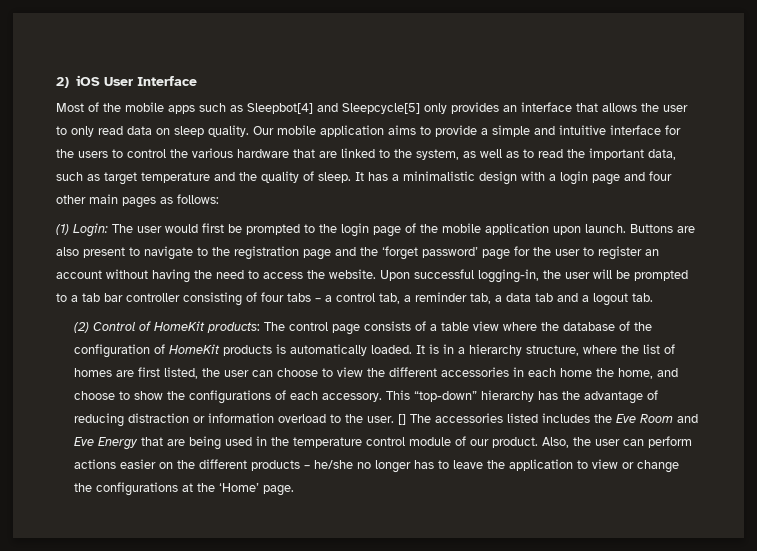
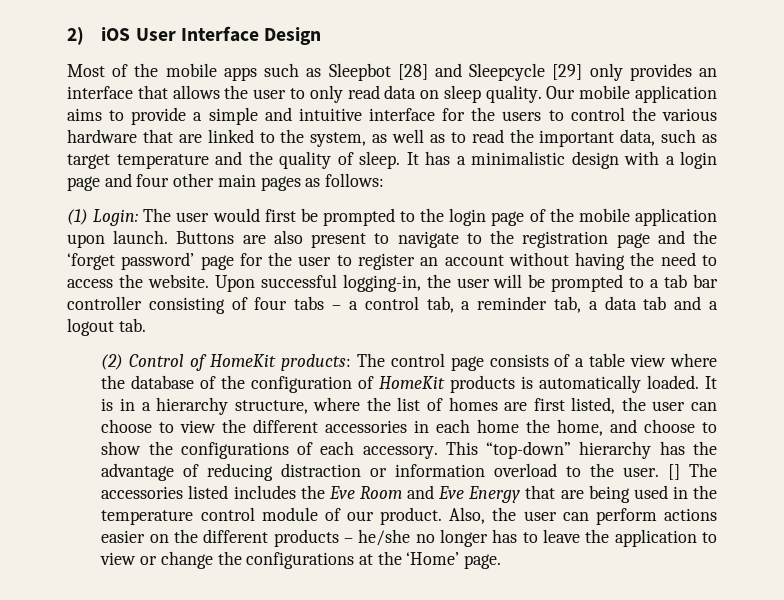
- 2) iOS User Interface
+ 2) iOS User Interface Design
- Most of the mobile apps such as Sleepbot[4] and Sleepcycle[5] only provides an interface that allows the user to only read data on sleep quality.
+ Most of the mobile apps such as Sleepbot [28] and Sleepcycle [29] only provides an interface that allows the user to only read data on sleep quality.

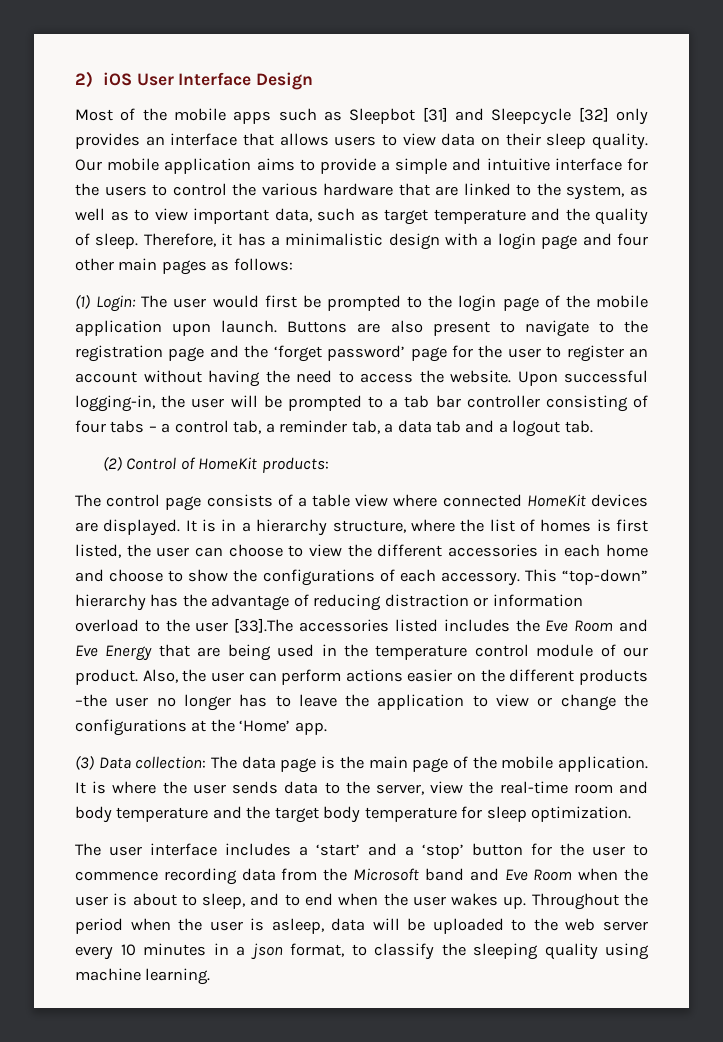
- Most of the mobile apps such as Sleepbot [28] and Sleepcycle [29] only provides an interface that allows the user to only read data on sleep quality.
+ Most of the mobile apps such as Sleepbot [31] and Sleepcycle [32] only provides an interface that allows users to view data on their sleep quality.
- Our mobile application aims to provide a simple and intuitive interface for the users to control the various hardware that are linked to the system, as well as to read the important data, such as target temperature and the quality of sleep.
+ Our mobile application aims to provide a simple and intuitive interface for the users to control the various hardware that are linked to the system, as well as to view important data, such as target temperature and the quality of sleep.
- It has a minimalistic design with a login page and four other main pages as follows:
+ Therefore, it has a minimalistic design with a login page and four other main pages as follows:
- (2) Control of HomeKit products: The control page consists of a table view where the database of the configuration of HomeKit products is automatically loaded.
+ (2) Control of HomeKit products:
+ The control page consists of a table view where connected HomeKit devices are displayed.
- It is in a hierarchy structure, where the list of homes are first listed, the user can choose to view the different accessories in each home the home, and choose to show the configurations of each accessory.
+ It is in a hierarchy structure, where the list of homes is first listed, the user can choose to view the different accessories in each home and choose to show the configurations of each accessory.
- This “top-down” hierarchy has the advantage of reducing distraction or information overload to the user. [] The accessories listed includes the Eve Room and Eve Energy that are being used in the temperature control module of our product.
+ This “top-down” hierarchy has the advantage of reducing distraction or information overload to the user [33].The accessories listed includes the Eve Room and Eve Energy that are being used in the temperature control module of our product.
- Also, the user can perform actions easier on the different products – he/she no longer has to leave the application to view or change the configurations at the ‘Home’ page.
+ Also, the user can perform actions easier on the different products –the user no longer has to leave the application to view or change the configurations at the ‘Home’ app.
+ (3) Data collection: The data page is the main page of the mobile application. It is where the user sends data to the server, view the real-time room and body temperature and the target body temperature for sleep optimization.
+ The user interface includes a ‘start’ and a ‘stop’ button for the user to commence recording data from the Microsoft band and Eve Room when the user is about to sleep, and to end when the user wakes up. Throughout the period when the user is asleep, data will be uploaded to the web server every 10 minutes in a json format, to classify the sleeping quality using machine learning.

